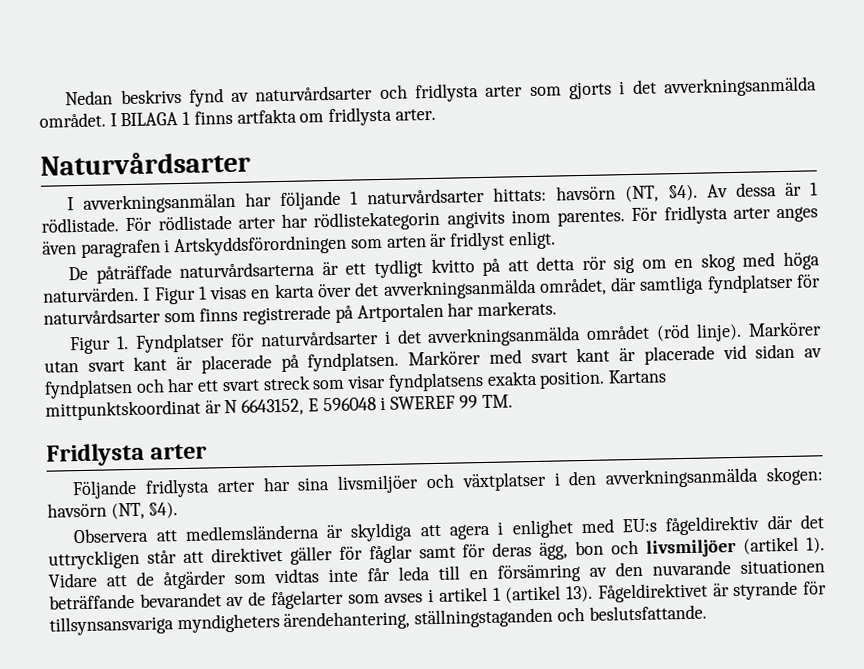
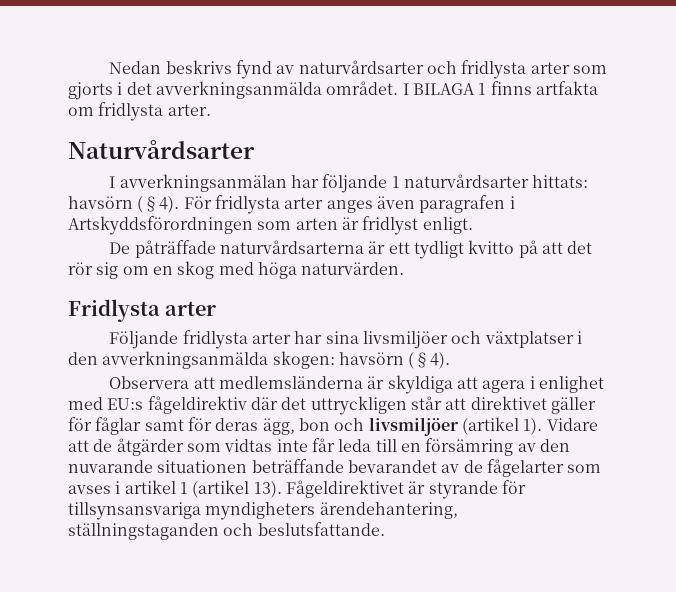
- I avverkningsanmälan har följande 1 naturvårdsarter hittats: havsörn (NT, §4). Av dessa är 1 rödlistade. För rödlistade arter har rödlistekategorin angivits inom parentes.
+ I avverkningsanmälan har följande 1 naturvårdsarter hittats: havsörn (§4).
- De påträffade naturvårdsarterna är ett tydligt kvitto på att detta rör sig om en skog med höga naturvärden. I Figur 1 visas en karta över det avverkningsanmälda området, där samtliga fyndplatser för naturvårdsarter som finns registrerade på Artportalen har markerats.
- Figur 1. Fyndplatser för naturvårdsarter i det avverkningsanmälda området (röd linje). Markörer utan svart kant är placerade på fyndplatsen. Markörer med svart kant är placerade vid sidan av fyndplatsen och har ett svart streck som visar fyndplatsens exakta position. Kartans mittpunktskoordinat är N 6643152, E 596048 i SWEREF 99 TM.
+ De påträffade naturvårdsarterna är ett tydligt kvitto på att det rör sig om en skog med höga naturvärden.
- Följande fridlysta arter har sina livsmiljöer och växtplatser i den avverkningsanmälda skogen: havsörn (NT, §4).
+ Följande fridlysta arter har sina livsmiljöer och växtplatser i den avverkningsanmälda skogen: havsörn (§4).

